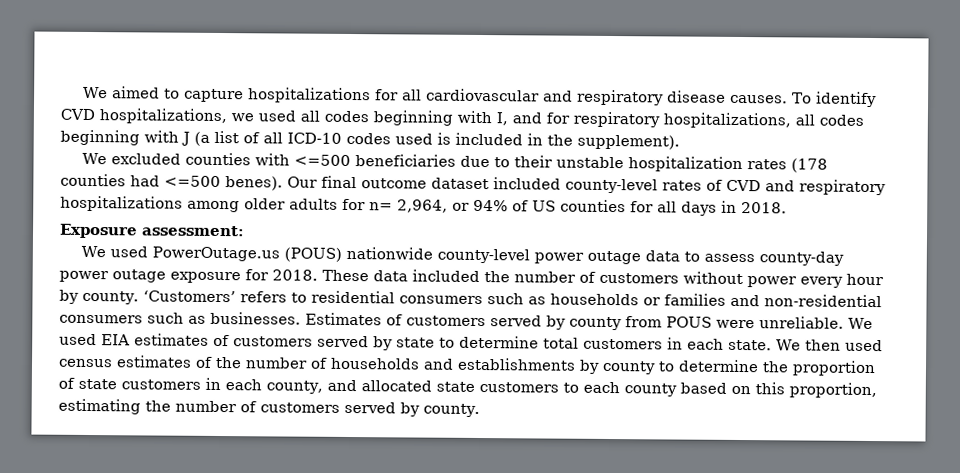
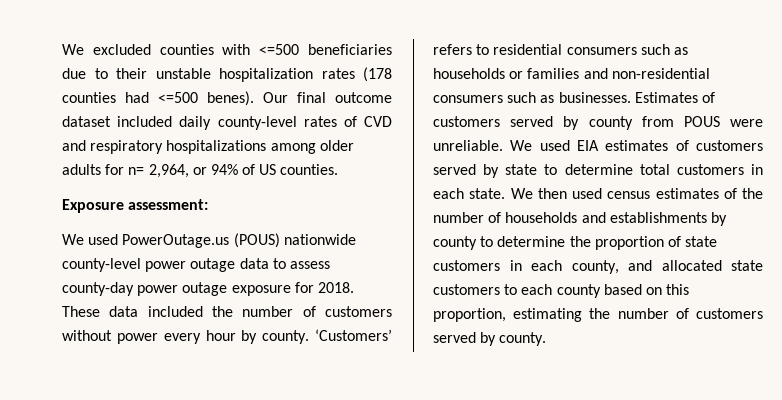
- We aimed to capture hospitalizations for all cardiovascular and respiratory disease causes. To identify CVD hospitalizations, we used all codes beginning with I, and for respiratory hospitalizations, all codes beginning with J (a list of all ICD-10 codes used is included in the supplement).
- Our final outcome dataset included county-level rates of CVD and respiratory hospitalizations among older adults for n= 2,964, or 94% of US counties for all days in 2018.
+ Our final outcome dataset included daily county-level rates of CVD and respiratory hospitalizations among older adults for n= 2,964, or 94% of US counties.

